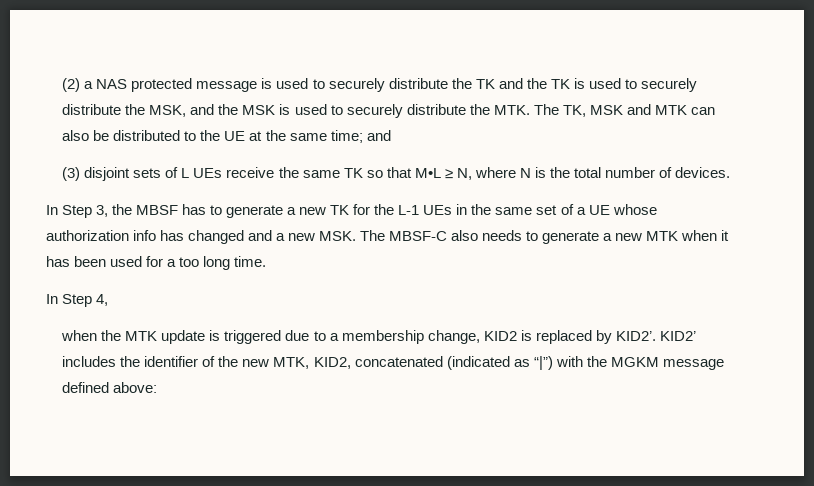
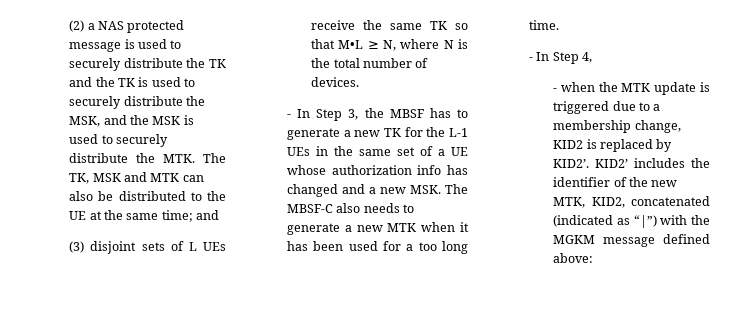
- In Step 3, the MBSF has to generate a new TK for the L-1 UEs in the same set of a UE whose authorization info has changed and a new MSK. The MBSF-C also needs to generate a new MTK when it has been used for a too long time.
+ - In Step 3, the MBSF has to generate a new TK for the L-1 UEs in the same set of a UE whose authorization info has changed and a new MSK. The MBSF-C also needs to generate a new MTK when it has been used for a too long time.
- In Step 4,
+ - In Step 4,
- when the MTK update is triggered due to a membership change, KID2 is replaced by KID2’.
+ - when the MTK update is triggered due to a membership change, KID2 is replaced by KID2’.

